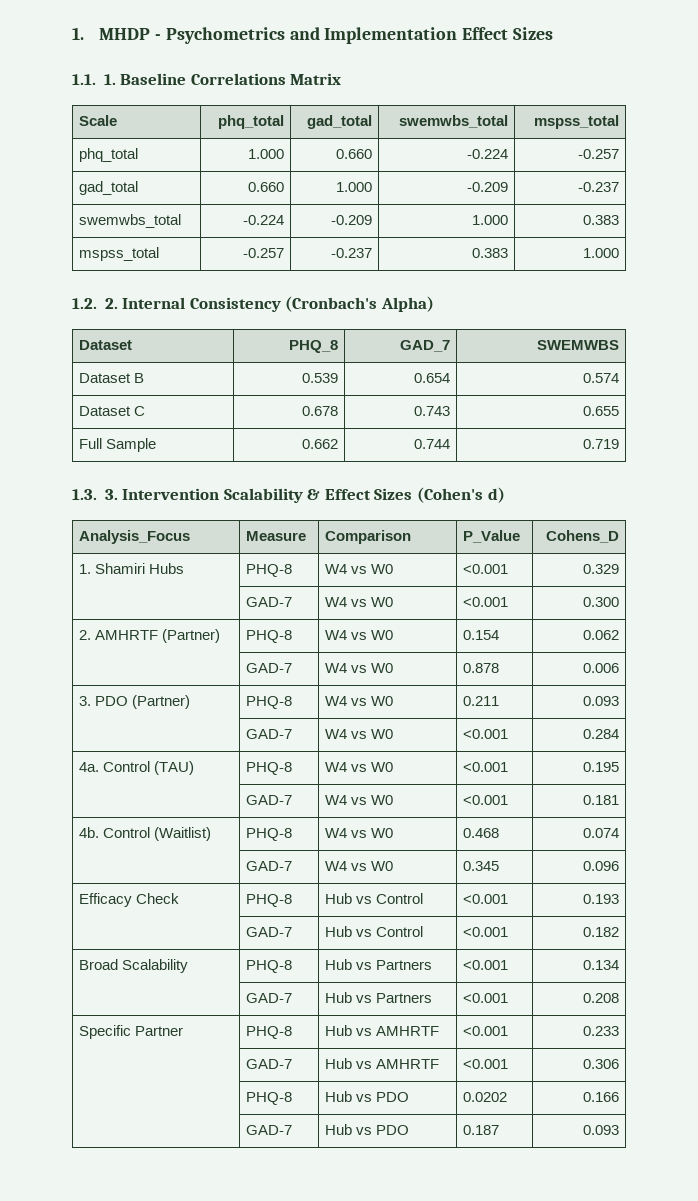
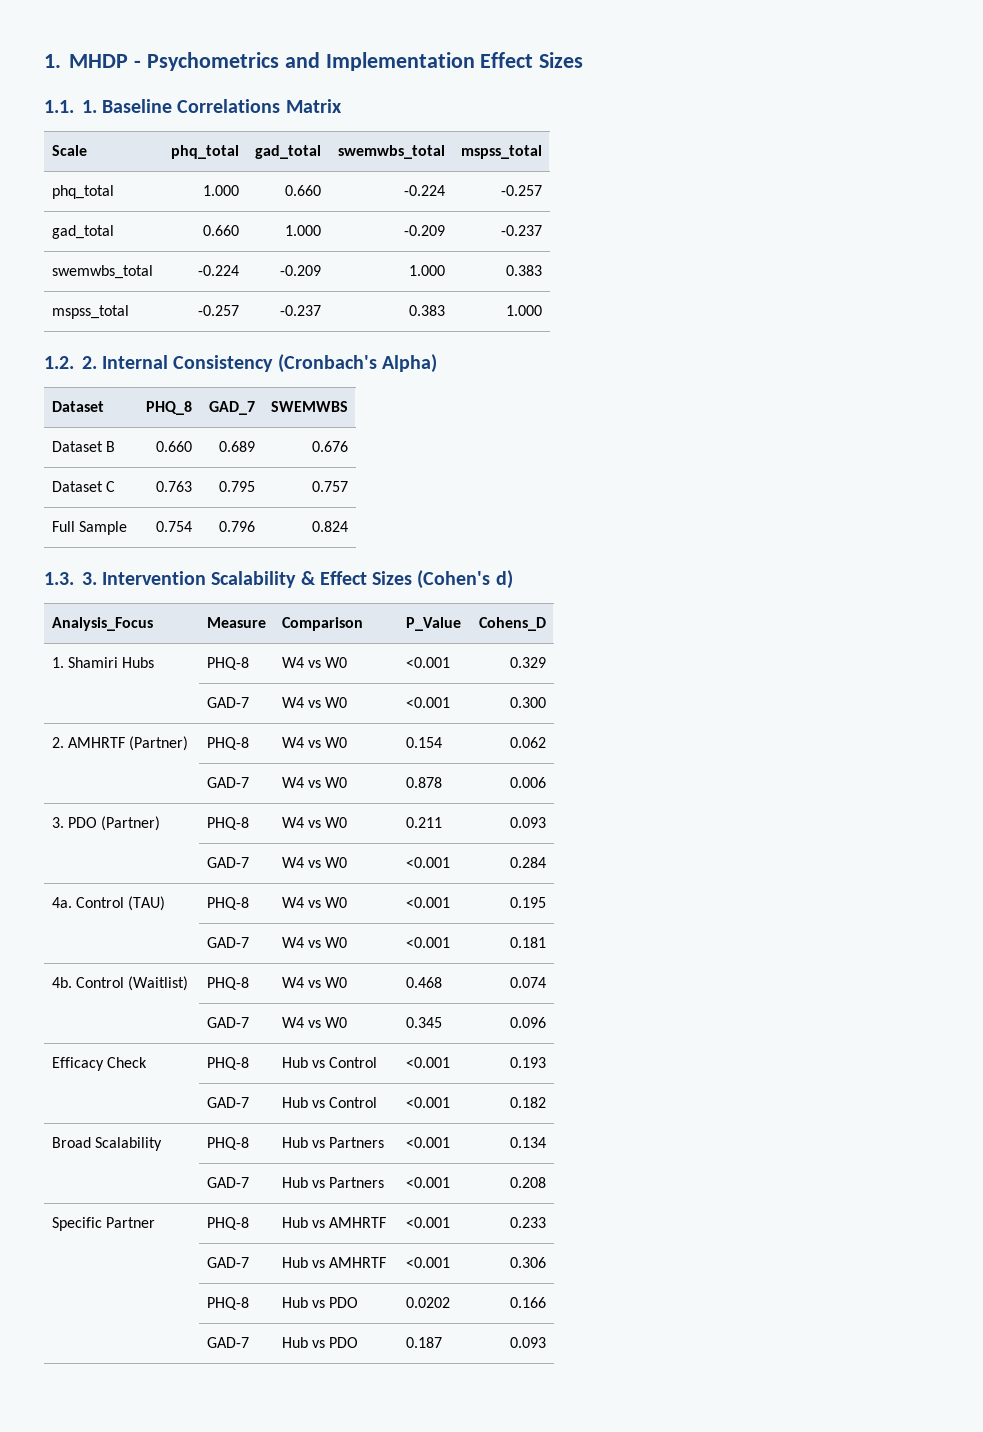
- Dataset B | 0.539 | 0.654 | 0.574
+ Dataset B | 0.660 | 0.689 | 0.676
- Dataset C | 0.678 | 0.743 | 0.655
+ Dataset C | 0.763 | 0.795 | 0.757
- Full Sample | 0.662 | 0.744 | 0.719
+ Full Sample | 0.754 | 0.796 | 0.824

